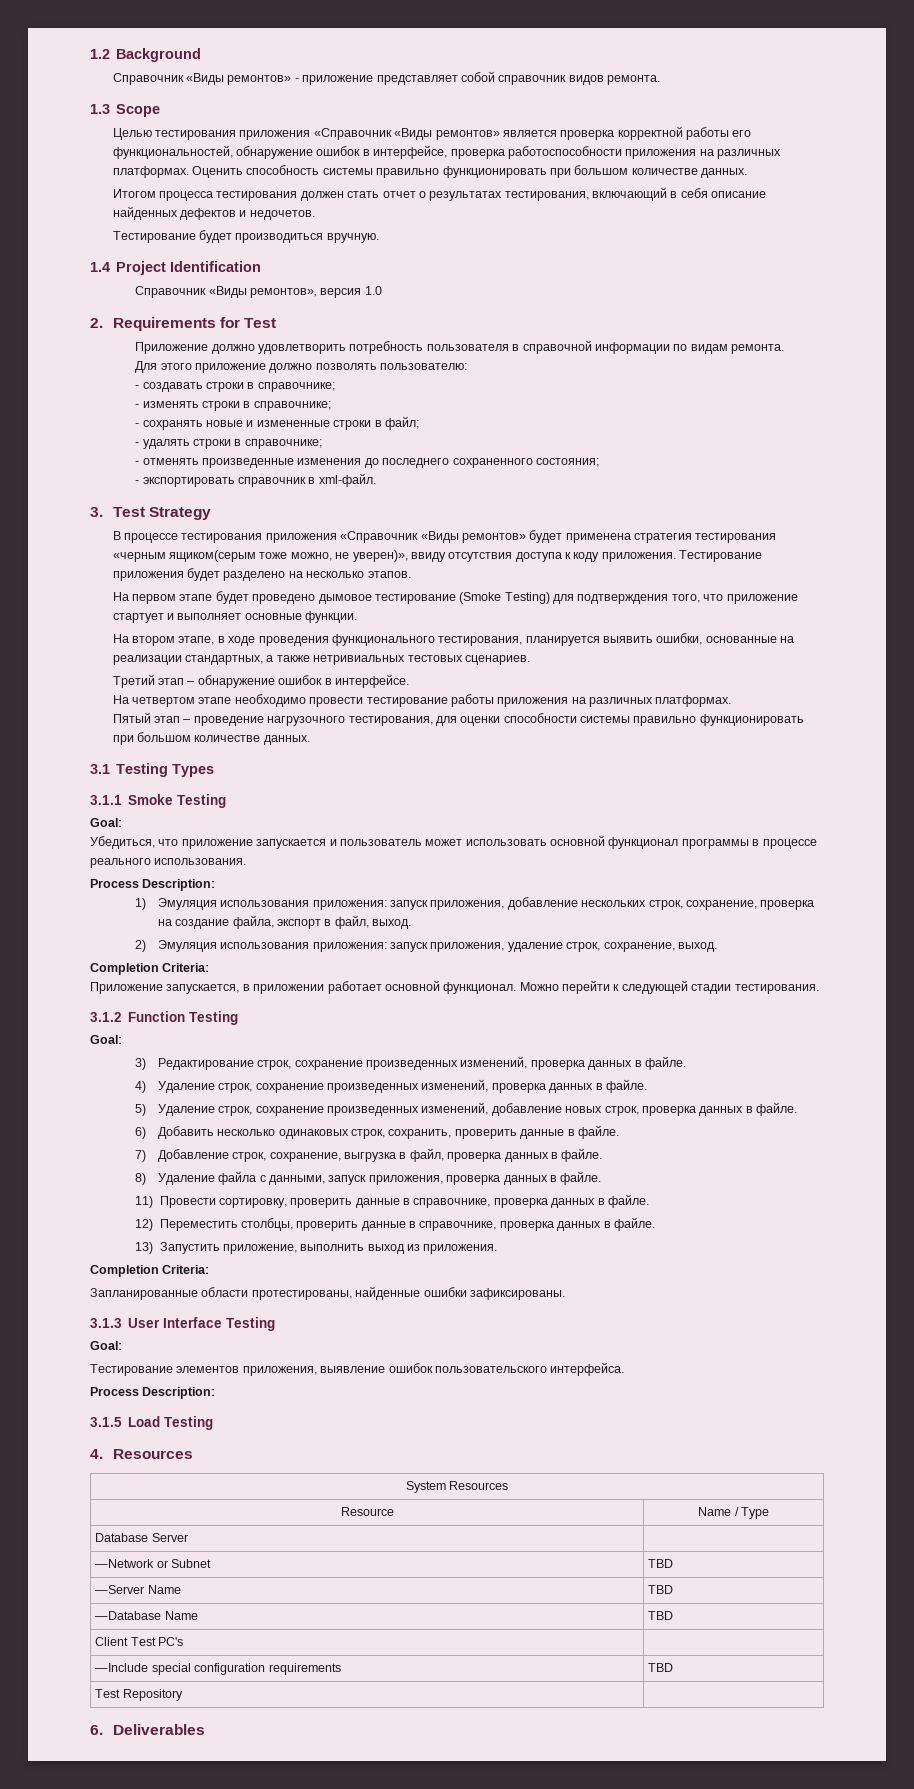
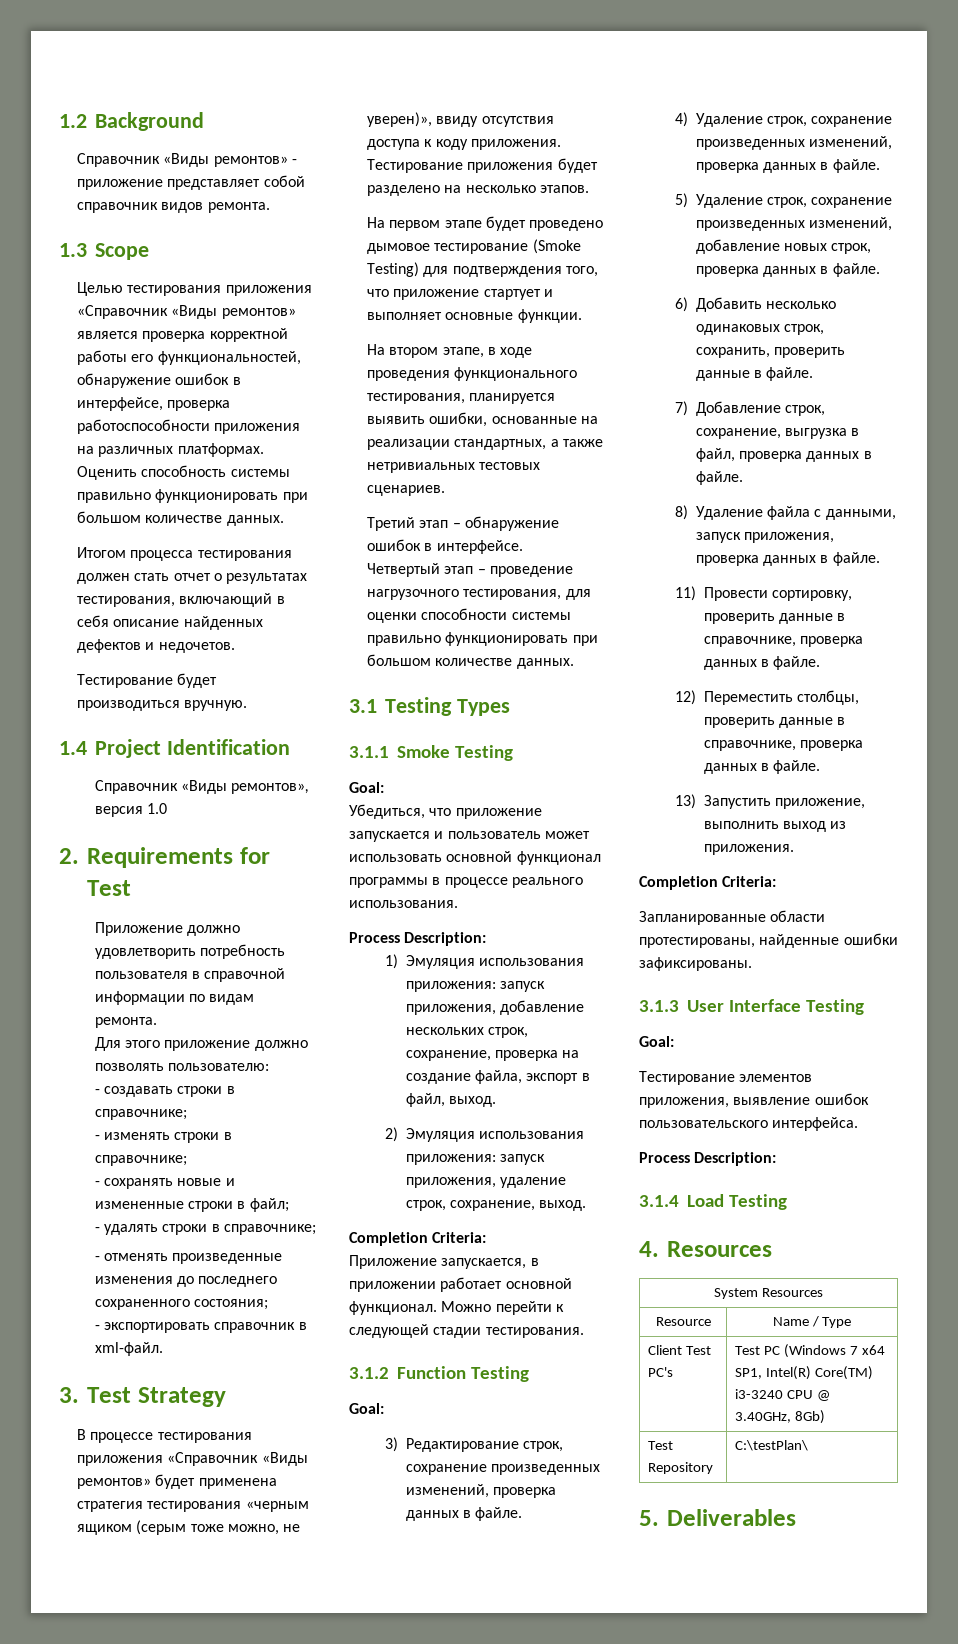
- В процессе тестирования приложения «Справочник «Виды ремонтов» будет применена стратегия тестирования «черным ящиком(серым тоже можно, не уверен)», ввиду отсутствия доступа к коду приложения.
+ В процессе тестирования приложения «Справочник «Виды ремонтов» будет применена стратегия тестирования «черным ящиком (серым тоже можно, не уверен)», ввиду отсутствия доступа к коду приложения.
- На четвертом этапе необходимо провести тестирование работы приложения на различных платформах.
- Пятый этап – проведение нагрузочного тестирования, для оценки способности системы правильно функционировать при большом количестве данных.
+ Четвертый этап – проведение нагрузочного тестирования, для оценки способности системы правильно функционировать при большом количестве данных.
- 3.1.5 Load Testing
+ 3.1.4 Load Testing
- Database Server |
- —Network or Subnet | TBD
- —Server Name | TBD
- —Database Name | TBD
- Client Test PC's |
- —Include special configuration requirements | TBD
+ Client Test PC's | Test PC (Windows 7 x64 SP1, Intel(R) Core(TM) i3-3240 CPU @ 3.40GHz, 8Gb)
- Test Repository |
- 6. Deliverables
+ Test Repository | C:\testPlan\
+ 5. Deliverables

